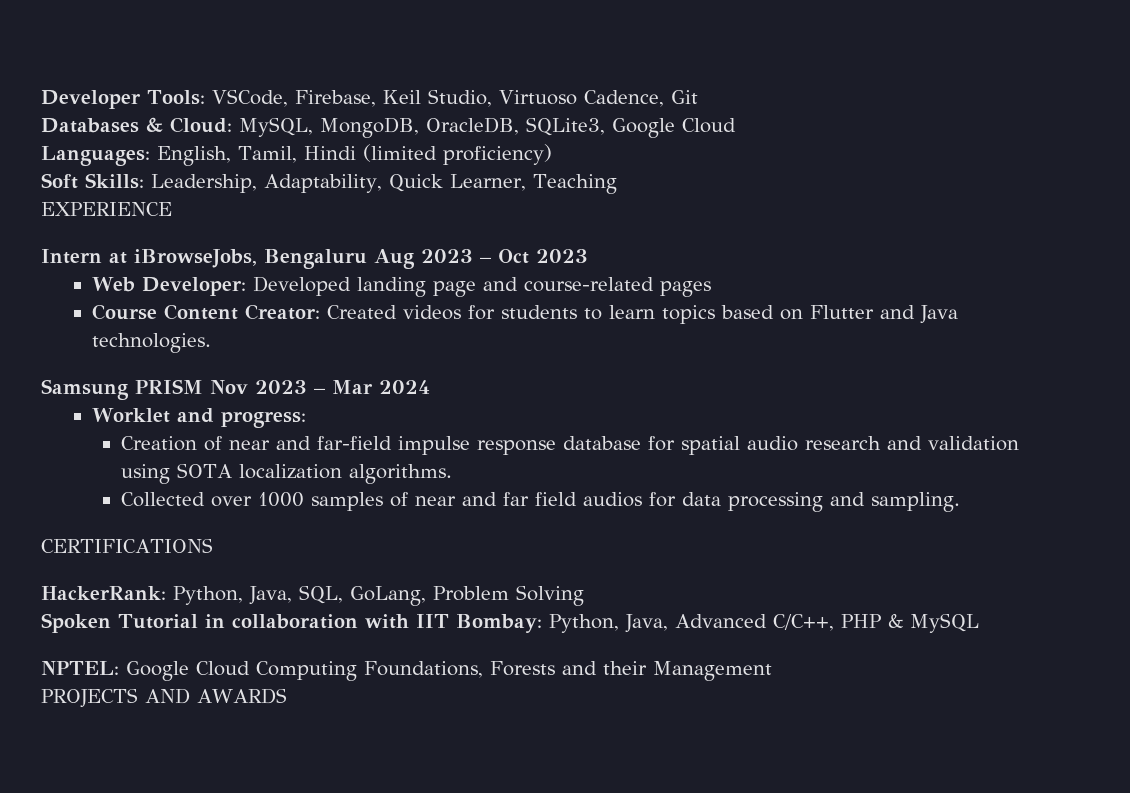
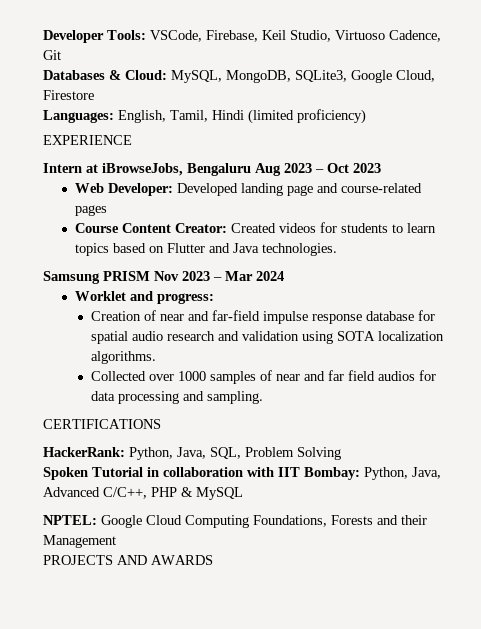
- Databases & Cloud: MySQL, MongoDB, OracleDB, SQLite3, Google Cloud
+ Databases & Cloud: MySQL, MongoDB, SQLite3, Google Cloud, Firestore
- Soft Skills: Leadership, Adaptability, Quick Learner, Teaching
- HackerRank: Python, Java, SQL, GoLang, Problem Solving
+ HackerRank: Python, Java, SQL, Problem Solving

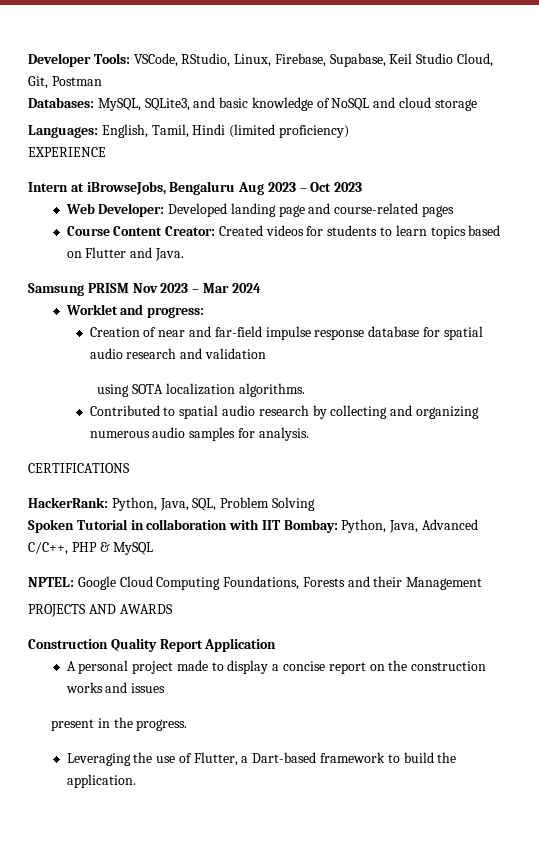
- Developer Tools: VSCode, Firebase, Keil Studio, Virtuoso Cadence, Git
- Databases & Cloud: MySQL, MongoDB, SQLite3, Google Cloud, Firestore
+ Developer Tools: VSCode, RStudio, Linux, Firebase, Supabase, Keil Studio Cloud, Git, Postman
+ Databases: MySQL, SQLite3, and basic knowledge of NoSQL and cloud storage
- Course Content Creator: Created videos for students to learn topics based on Flutter and Java technologies.
+ Course Content Creator: Created videos for students to learn topics based on Flutter and Java.
- Creation of near and far-field impulse response database for spatial audio research and validation using SOTA localization algorithms.
+ Creation of near and far-field impulse response database for spatial audio research and validation
+ using SOTA localization algorithms.
- Collected over 1000 samples of near and far field audios for data processing and sampling.
+ Contributed to spatial audio research by collecting and organizing numerous audio samples for analysis.
+ Construction Quality Report Application
+ A personal project made to display a concise report on the construction works and issues
+ present in the progress.
+ Leveraging the use of Flutter, a Dart-based framework to build the application.

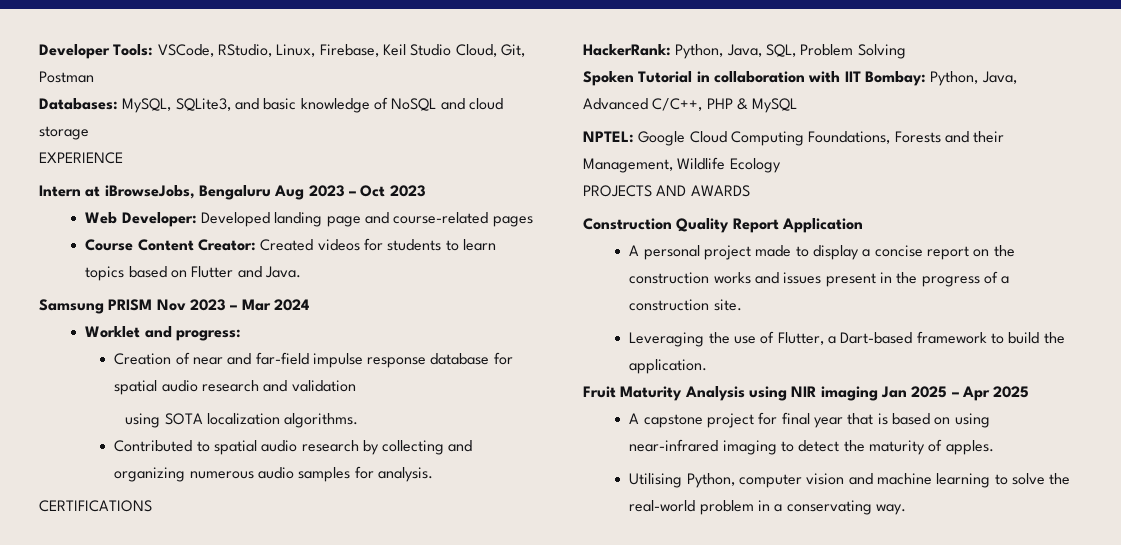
- Developer Tools: VSCode, RStudio, Linux, Firebase, Supabase, Keil Studio Cloud, Git, Postman
+ Developer Tools: VSCode, RStudio, Linux, Firebase, Keil Studio Cloud, Git, Postman
- Languages: English, Tamil, Hindi (limited proficiency)
- NPTEL: Google Cloud Computing Foundations, Forests and their Management
+ NPTEL: Google Cloud Computing Foundations, Forests and their Management, Wildlife Ecology
- A personal project made to display a concise report on the construction works and issues
- present in the progress.
+ A personal project made to display a concise report on the construction works and issues present in the progress of a construction site.
+ Fruit Maturity Analysis using NIR imaging Jan 2025 – Apr 2025
+ A capstone project for final year that is based on using near-infrared imaging to detect the maturity of apples.
+ Utilising Python, computer vision and machine learning to solve the real-world problem in a conservating way.

